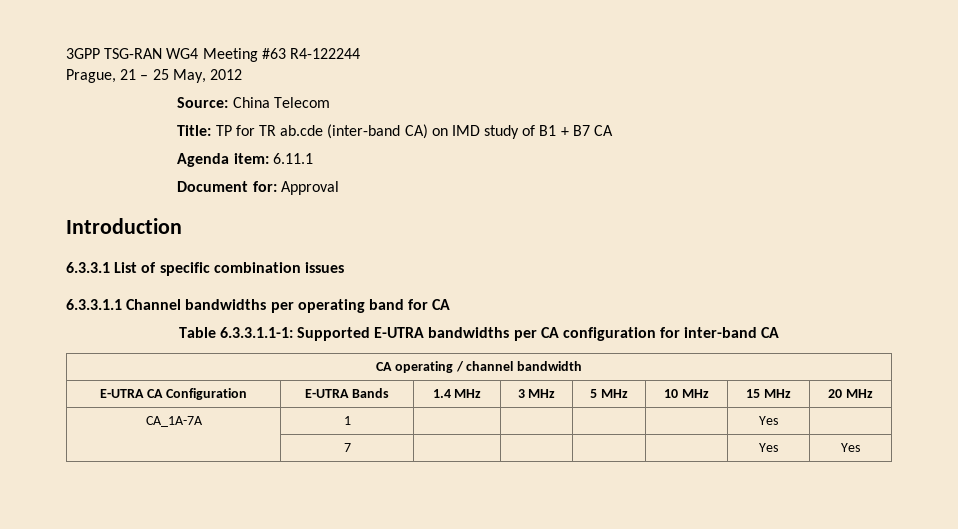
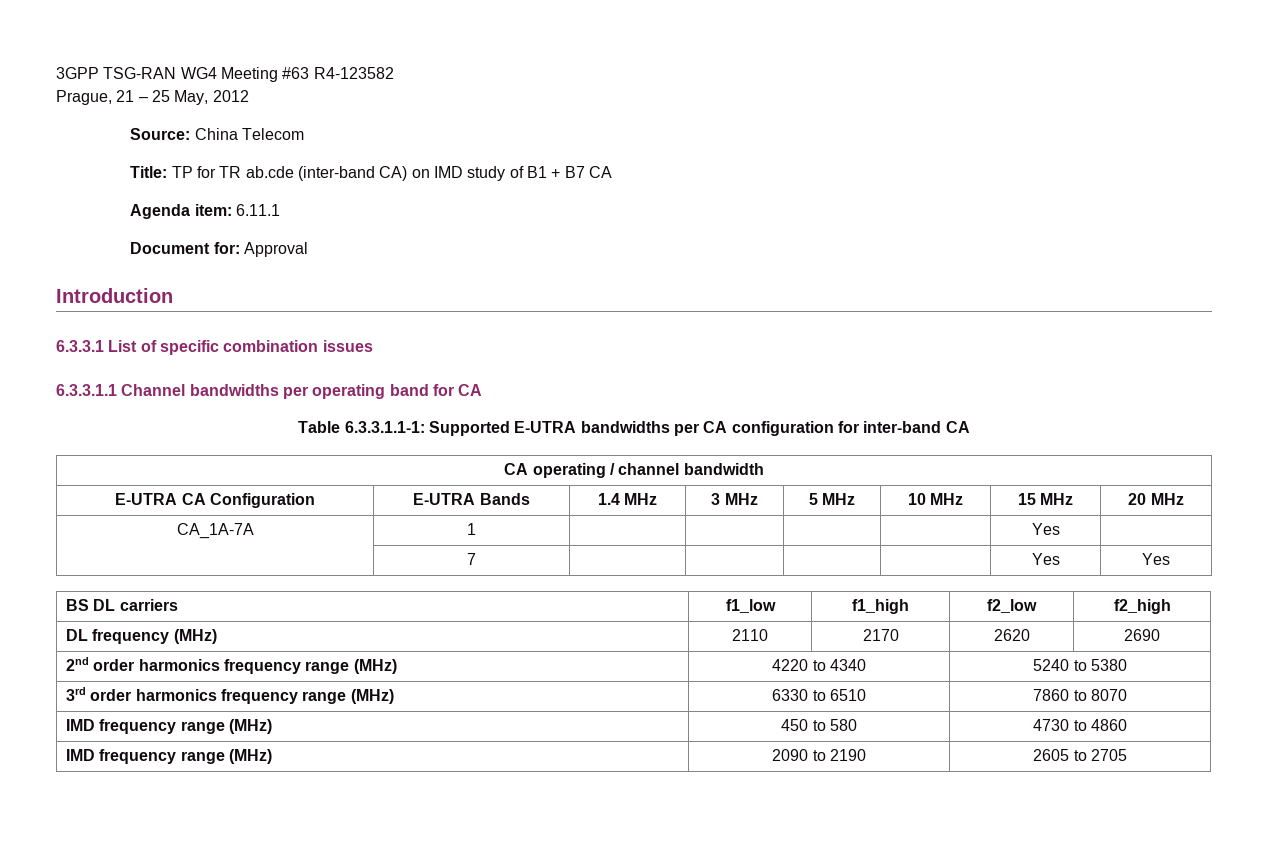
- 3GPP TSG-RAN WG4 Meeting #63 R4-122244
+ 3GPP TSG-RAN WG4 Meeting #63 R4-123582
+ BS DL carriers | f1_low | f1_high | f2_low | f2_high
+ DL frequency (MHz) | 2110 | 2170 | 2620 | 2690
+ 2nd order harmonics frequency range (MHz) | 4220 to 4340 | 5240 to 5380
+ 3rd order harmonics frequency range (MHz) | 6330 to 6510 | 7860 to 8070
+ IMD frequency range (MHz) | 450 to 580 | 4730 to 4860
+ IMD frequency range (MHz) | 2090 to 2190 | 2605 to 2705

